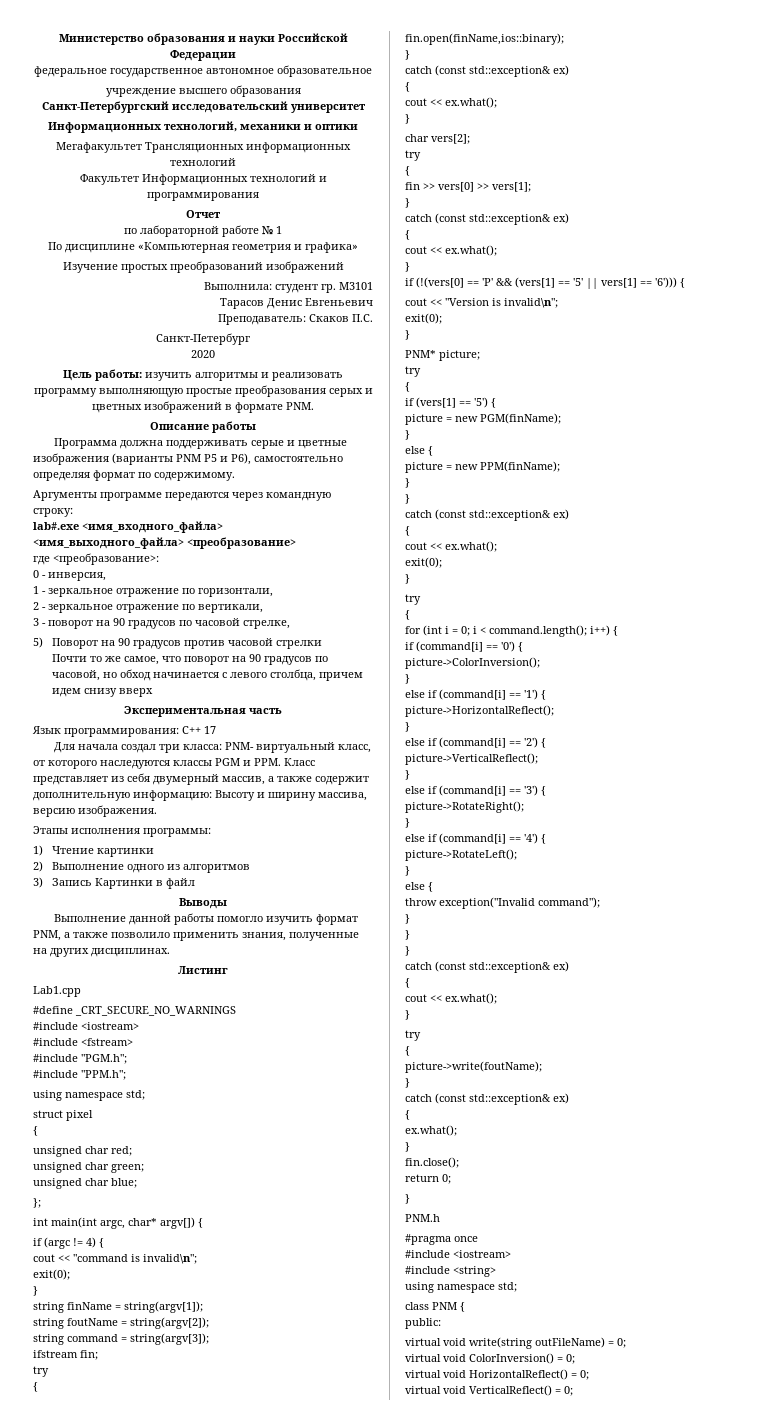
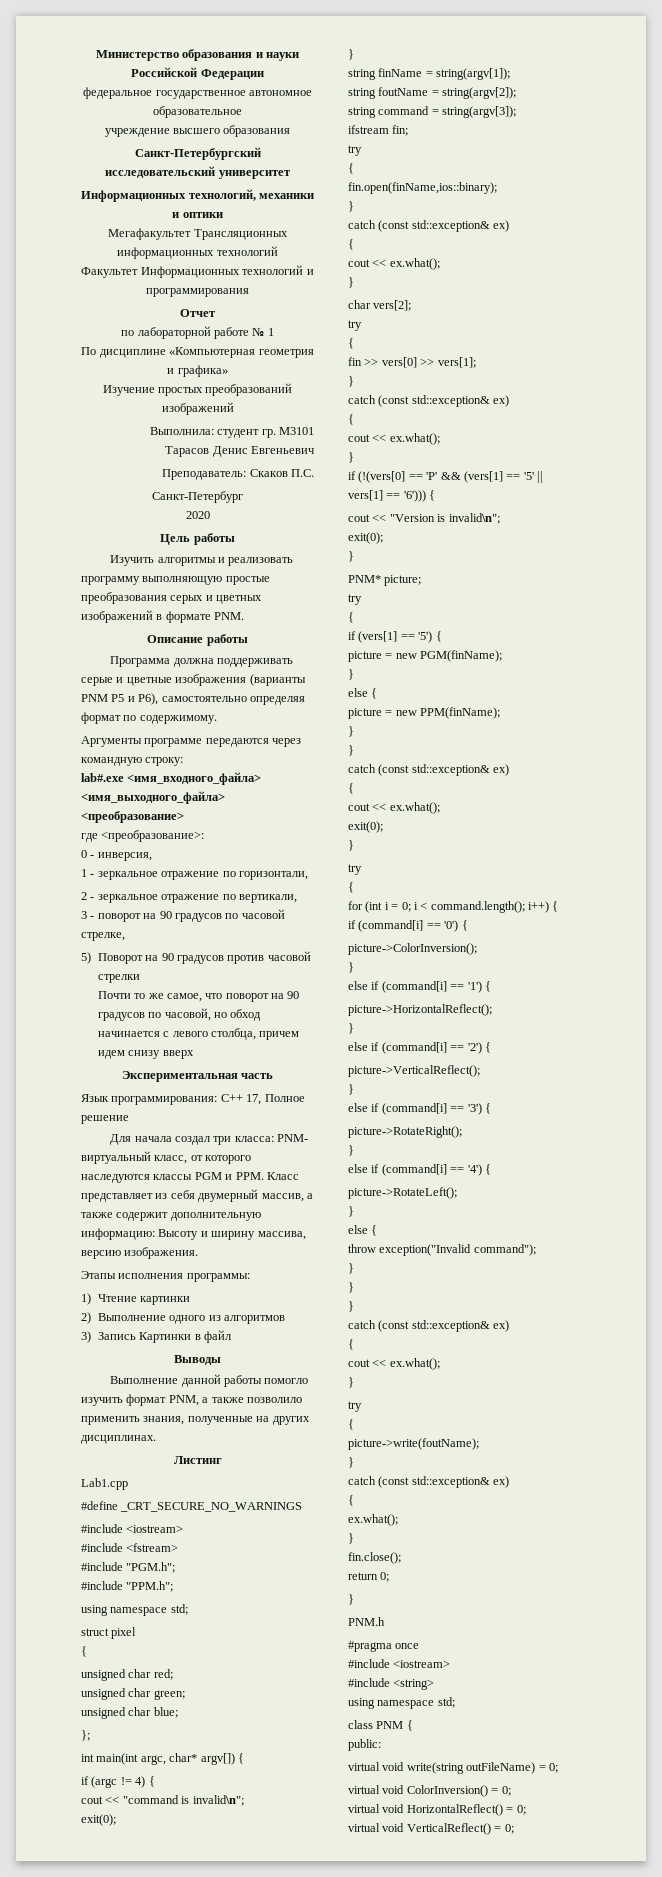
- Цель работы: изучить алгоритмы и реализовать программу выполняющую простые преобразования серых и цветных изображений в формате PNM.
+ Цель работы
+ Изучить алгоритмы и реализовать программу выполняющую простые преобразования серых и цветных изображений в формате PNM.
- Язык программирования: С++ 17
+ Язык программирования: С++ 17, Полное решение

